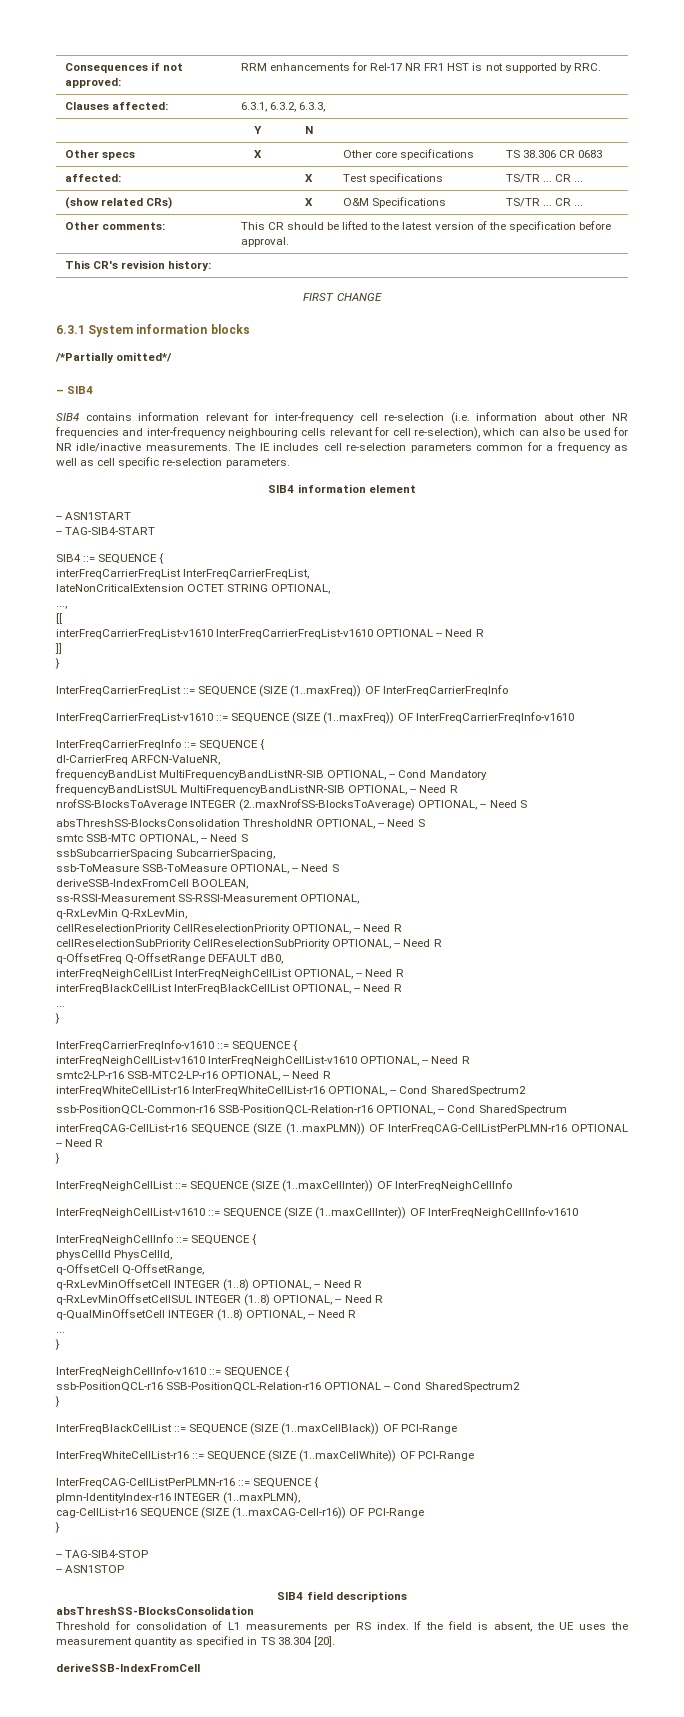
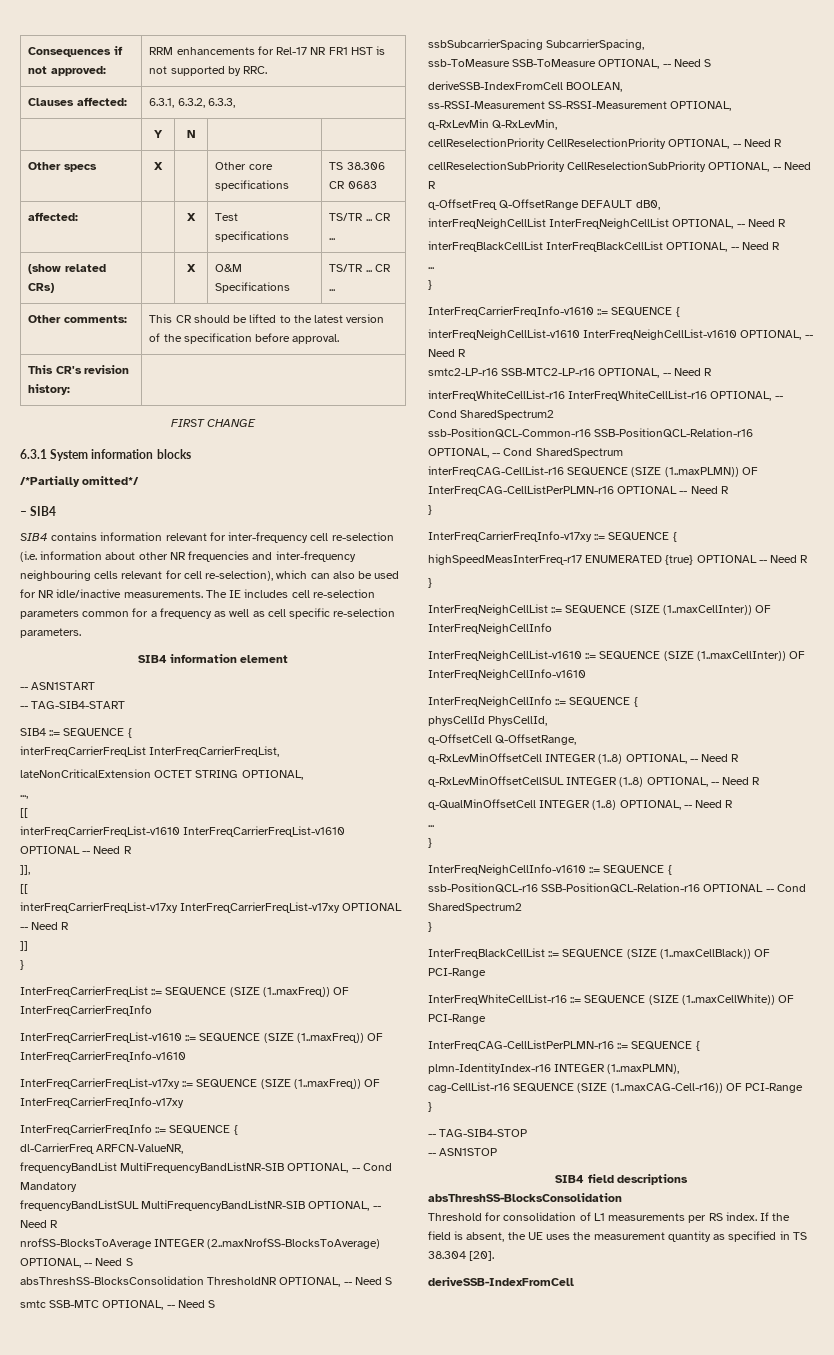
+ ]],
+ [[
+ interFreqCarrierFreqList-v17xy InterFreqCarrierFreqList-v17xy OPTIONAL -- Need R
+ InterFreqCarrierFreqList-v17xy ::= SEQUENCE (SIZE (1..maxFreq)) OF InterFreqCarrierFreqInfo-v17xy
+ InterFreqCarrierFreqInfo-v17xy ::= SEQUENCE {
+ highSpeedMeasInterFreq-r17 ENUMERATED {true} OPTIONAL -- Need R
+ }

